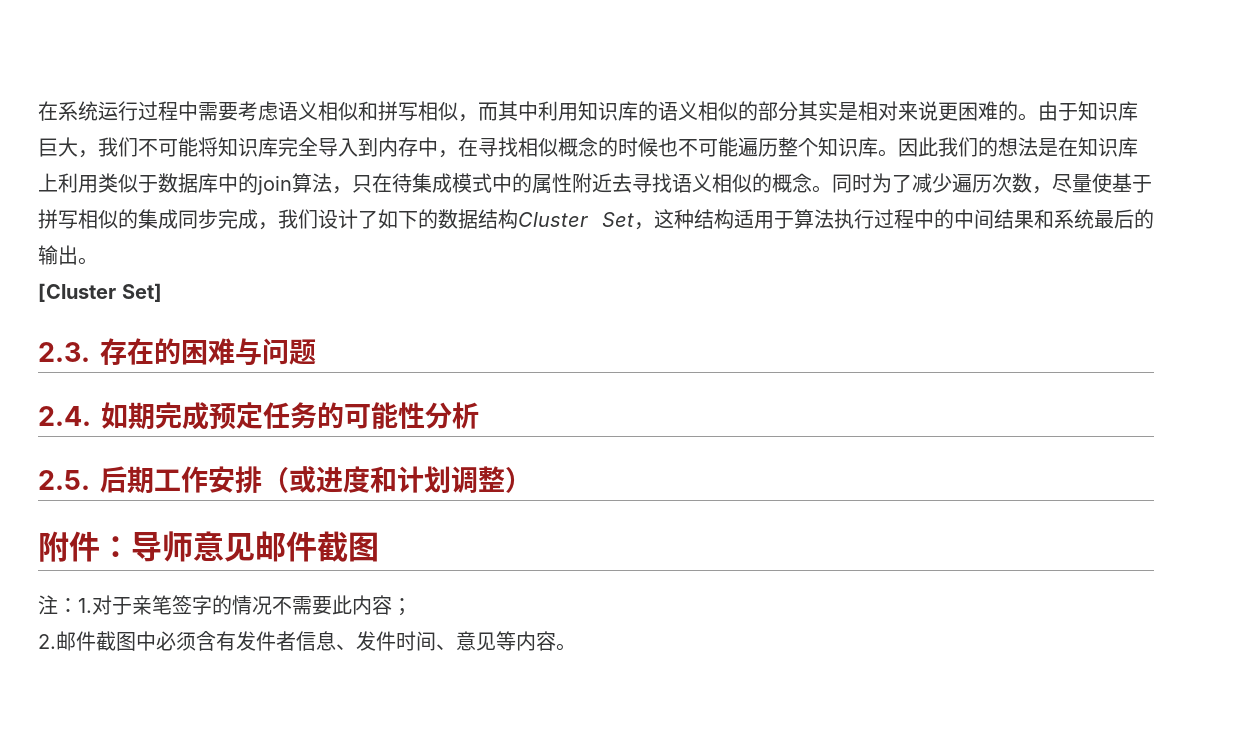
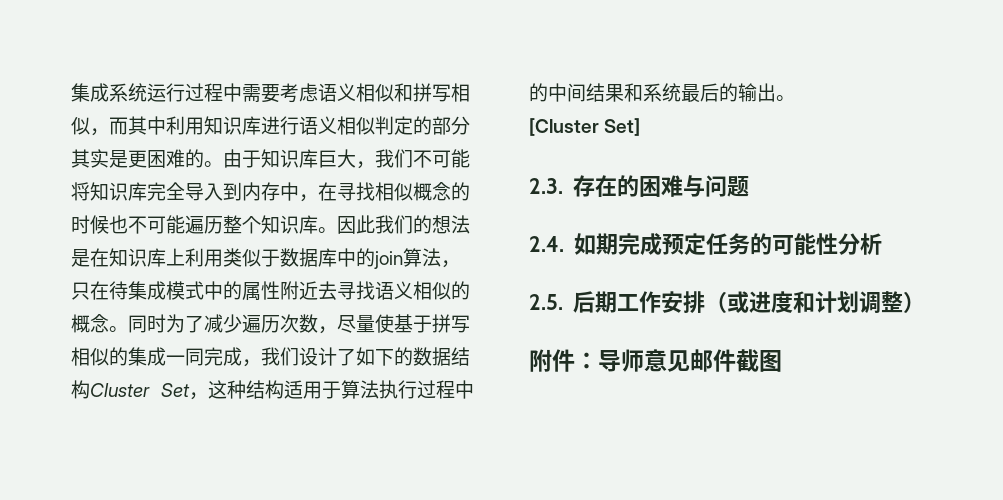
- 在系统运行过程中需要考虑语义相似和拼写相似，而其中利用知识库的语义相似的部分其实是相对来说更困难的。
+ 集成系统运行过程中需要考虑语义相似和拼写相似，而其中利用知识库进行语义相似判定的部分其实是更困难的。
- 同时为了减少遍历次数，尽量使基于拼写相似的集成同步完成，我们设计了如下的数据结构Cluster Set，这种结构适用于算法执行过程中的中间结果和系统最后的输出。
+ 同时为了减少遍历次数，尽量使基于拼写相似的集成一同完成，我们设计了如下的数据结构Cluster Set，这种结构适用于算法执行过程中的中间结果和系统最后的输出。
- 注：1.对于亲笔签字的情况不需要此内容；
- 2.邮件截图中必须含有发件者信息、发件时间、意见等内容。

